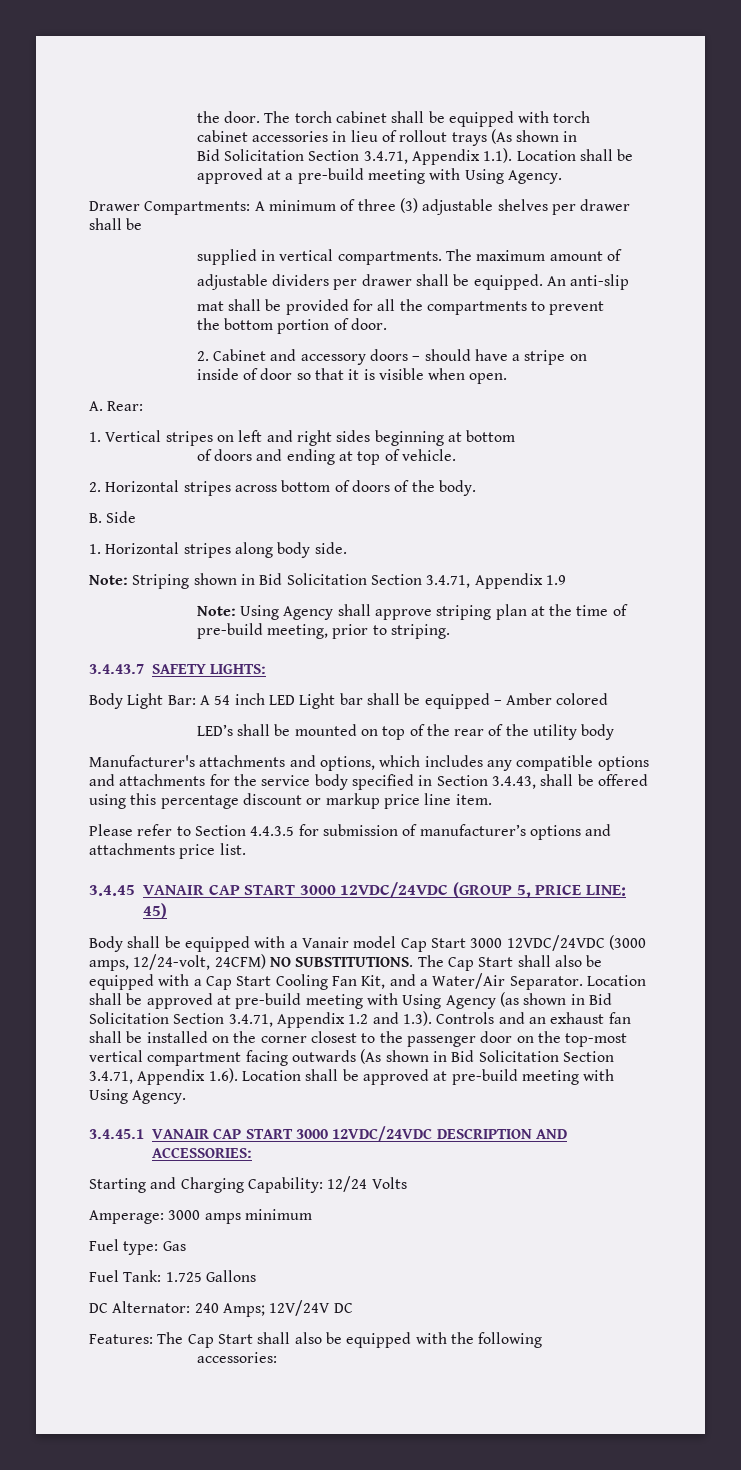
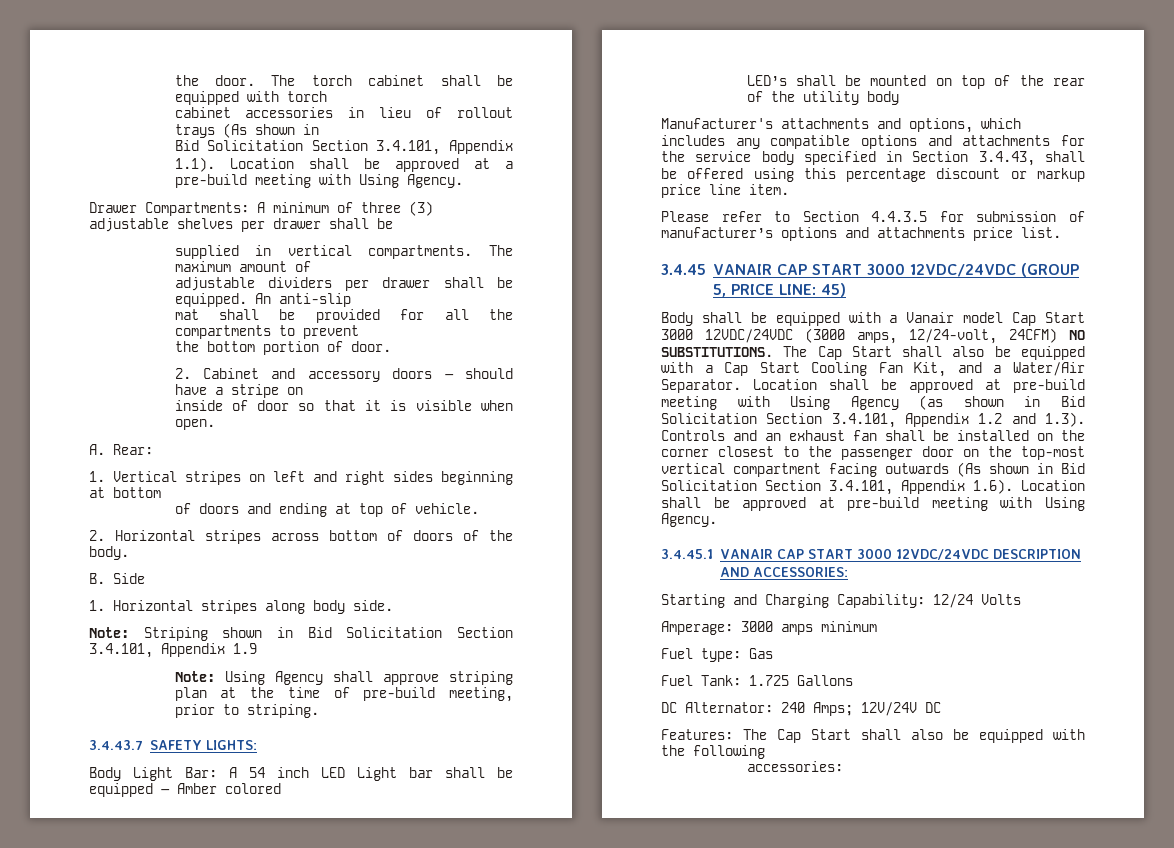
- Bid Solicitation Section 3.4.71, Appendix 1.1). Location shall be approved at a pre-build meeting with Using Agency.
+ Bid Solicitation Section 3.4.101, Appendix 1.1). Location shall be approved at a pre-build meeting with Using Agency.
- Note: Striping shown in Bid Solicitation Section 3.4.71, Appendix 1.9
+ Note: Striping shown in Bid Solicitation Section 3.4.101, Appendix 1.9
- Location shall be approved at pre-build meeting with Using Agency (as shown in Bid Solicitation Section 3.4.71, Appendix 1.2 and 1.3). Controls and an exhaust fan shall be installed on the corner closest to the passenger door on the top-most vertical compartment facing outwards (As shown in Bid Solicitation Section 3.4.71, Appendix 1.6). Location shall be approved at pre-build meeting with Using Agency.
+ Location shall be approved at pre-build meeting with Using Agency (as shown in Bid Solicitation Section 3.4.101, Appendix 1.2 and 1.3). Controls and an exhaust fan shall be installed on the corner closest to the passenger door on the top-most vertical compartment facing outwards (As shown in Bid Solicitation Section 3.4.101, Appendix 1.6). Location shall be approved at pre-build meeting with Using Agency.

